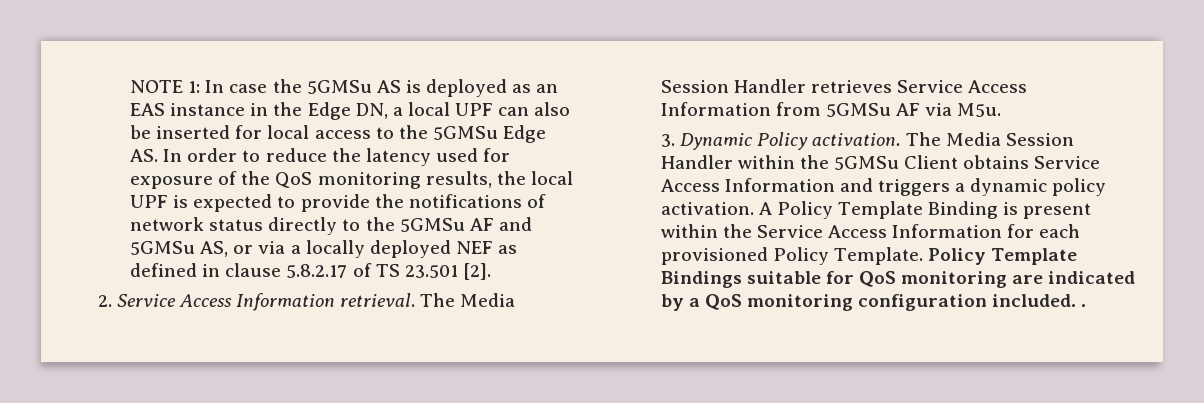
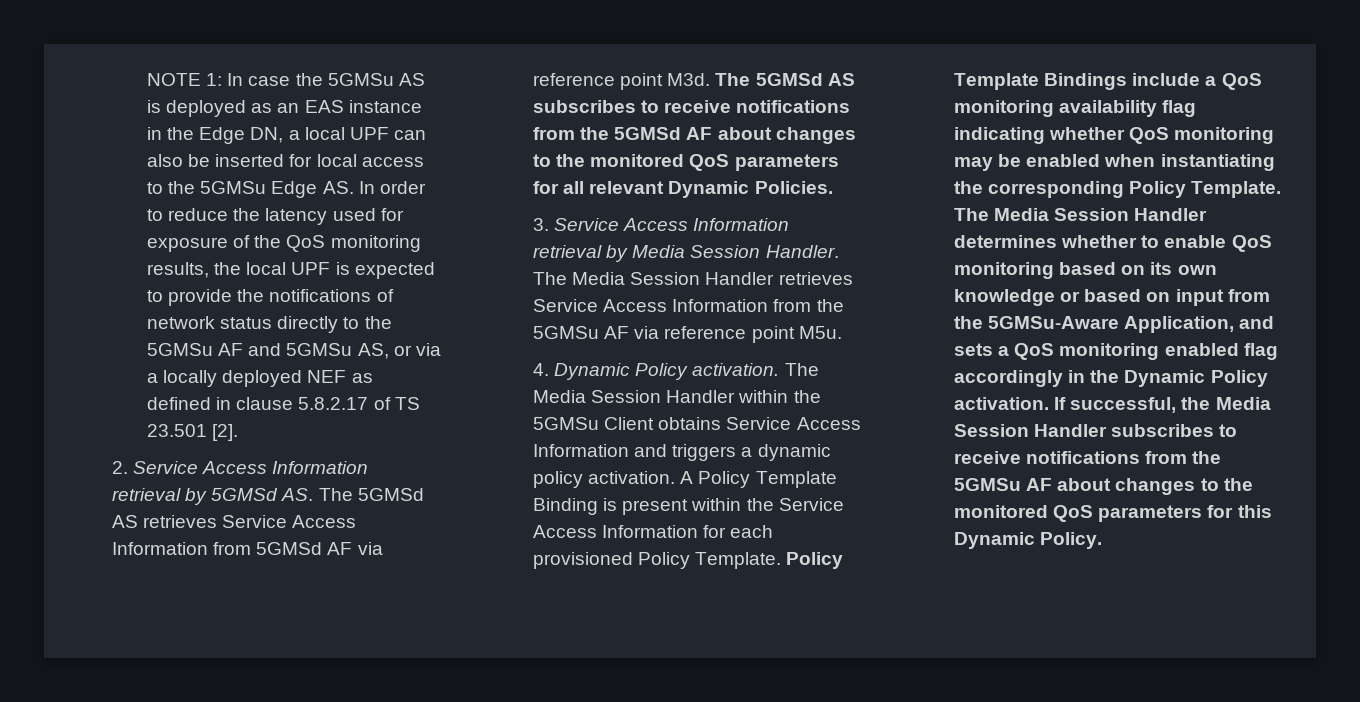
- 2. Service Access Information retrieval.
+ 2. Service Access Information retrieval by 5GMSd AS. The 5GMSd AS retrieves Service Access Information from 5GMSd AF via reference point M3d. The 5GMSd AS subscribes to receive notifications from the 5GMSd AF about changes to the monitored QoS parameters for all relevant Dynamic Policies.
+ 3. Service Access Information retrieval by Media Session Handler.
- The Media Session Handler retrieves Service Access Information from 5GMSu AF via M5u.
+ The Media Session Handler retrieves Service Access Information from the 5GMSu AF via reference point M5u.
- 3. Dynamic Policy activation.
+ 4. Dynamic Policy activation.
- Policy Template Bindings suitable for QoS monitoring are indicated by a QoS monitoring configuration included. .
+ Policy Template Bindings include a QoS monitoring availability flag indicating whether QoS monitoring may be enabled when instantiating the corresponding Policy Template. The Media Session Handler determines whether to enable QoS monitoring based on its own knowledge or based on input from the 5GMSu-Aware Application, and sets a QoS monitoring enabled flag accordingly in the Dynamic Policy activation. If successful, the Media Session Handler subscribes to receive notifications from the 5GMSu AF about changes to the monitored QoS parameters for this Dynamic Policy.

